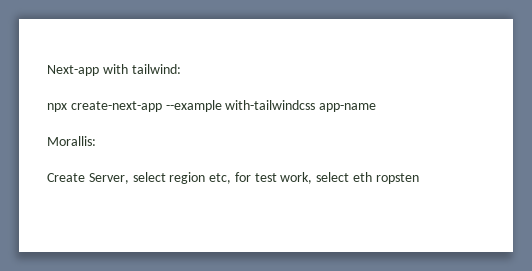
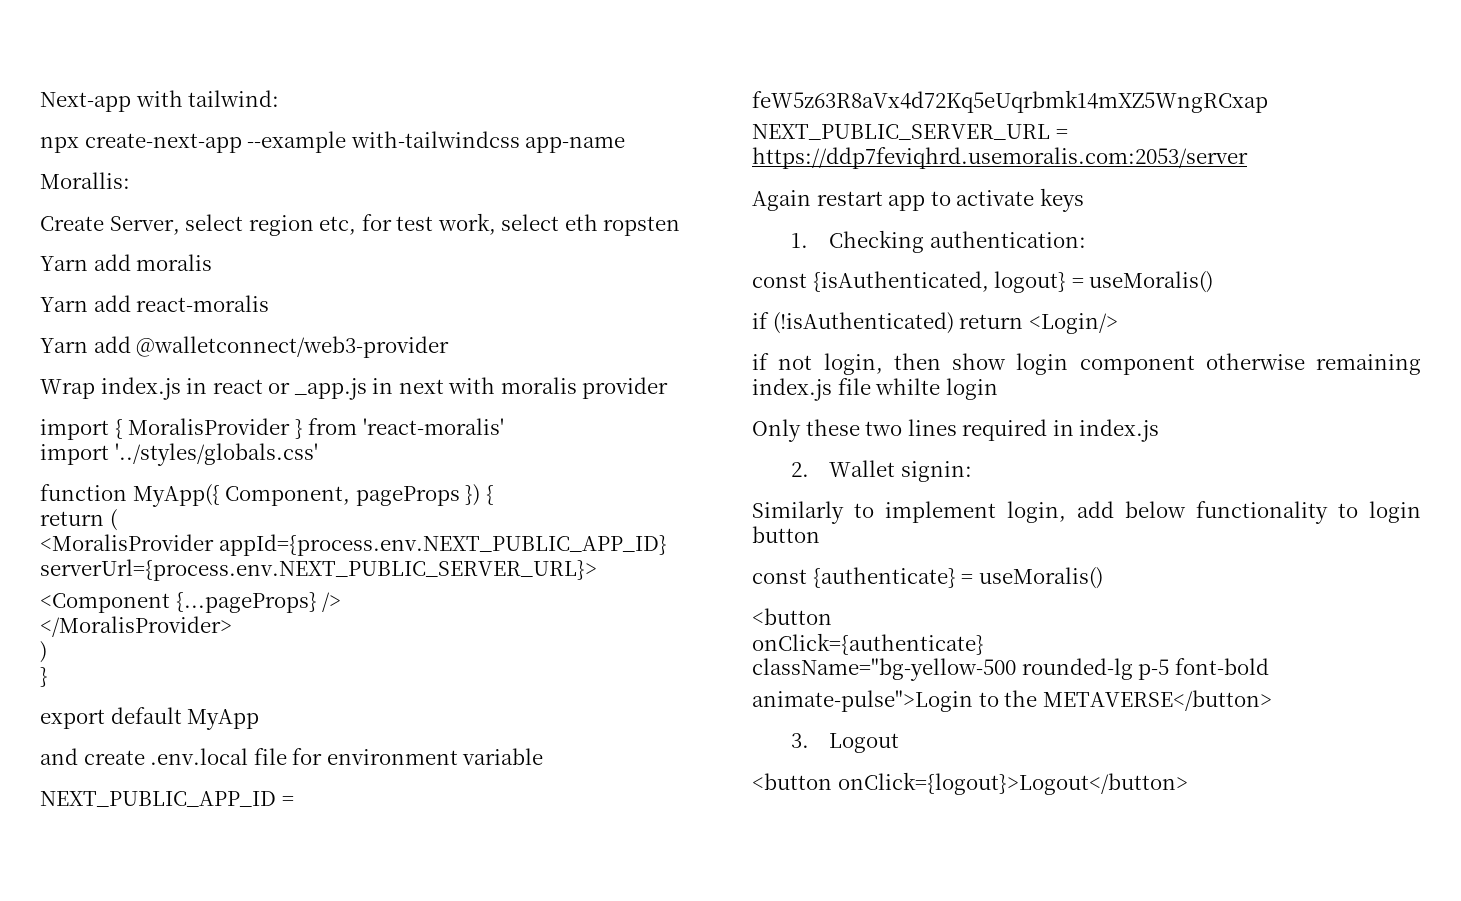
+ Yarn add moralis
+ Yarn add react-moralis
+ Yarn add @walletconnect/web3-provider
+ Wrap index.js in react or _app.js in next with moralis provider
+ import { MoralisProvider } from 'react-moralis'
+ import '../styles/globals.css'
+ function MyApp({ Component, pageProps }) {
+ return (
+ <MoralisProvider appId={process.env.NEXT_PUBLIC_APP_ID} serverUrl={process.env.NEXT_PUBLIC_SERVER_URL}>
+ <Component {...pageProps} />
+ </MoralisProvider>
+ )
+ }
+ export default MyApp
+ and create .env.local file for environment variable
+ NEXT_PUBLIC_APP_ID = feW5z63R8aVx4d72Kq5eUqrbmk14mXZ5WngRCxap
+ NEXT_PUBLIC_SERVER_URL = https://ddp7feviqhrd.usemoralis.com:2053/server
+ Again restart app to activate keys
+ 1. Checking authentication:
+ const {isAuthenticated, logout} = useMoralis()
+ if (!isAuthenticated) return <Login/>
+ if not login, then show login component otherwise remaining index.js file whilte login
+ Only these two lines required in index.js
+ 2. Wallet signin:
+ Similarly to implement login, add below functionality to login button
+ const {authenticate} = useMoralis()
+ <button
+ onClick={authenticate}
+ className="bg-yellow-500 rounded-lg p-5 font-bold
+ animate-pulse">Login to the METAVERSE</button>
+ 3. Logout
+ <button onClick={logout}>Logout</button>

